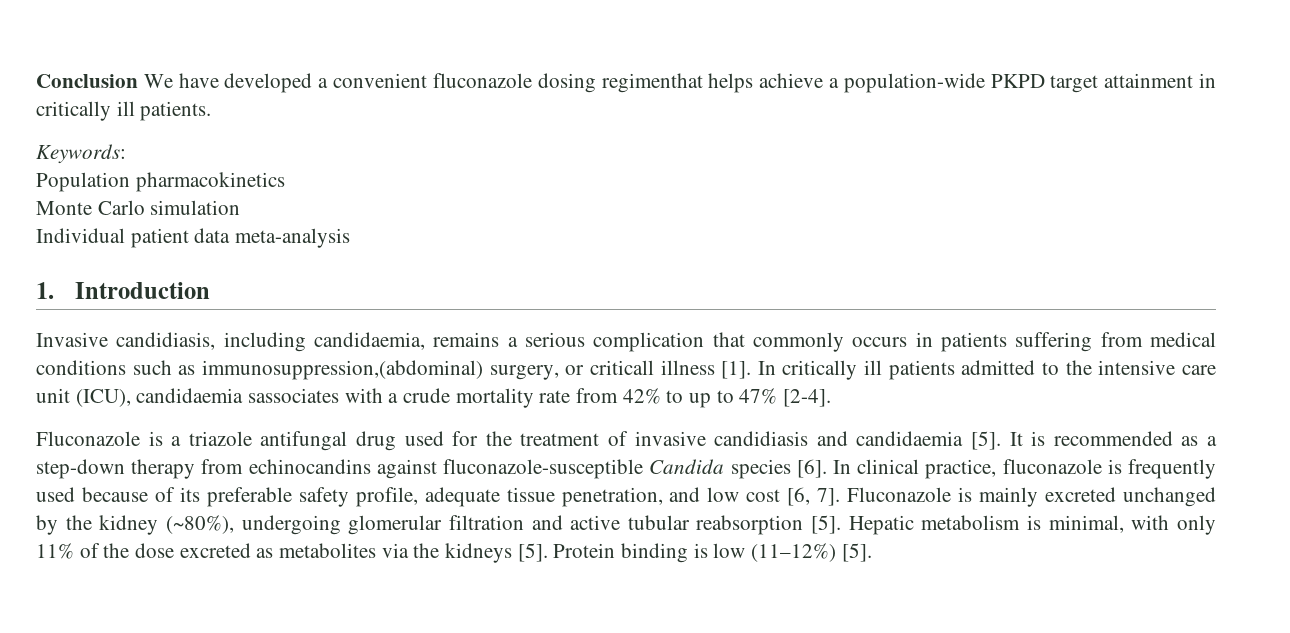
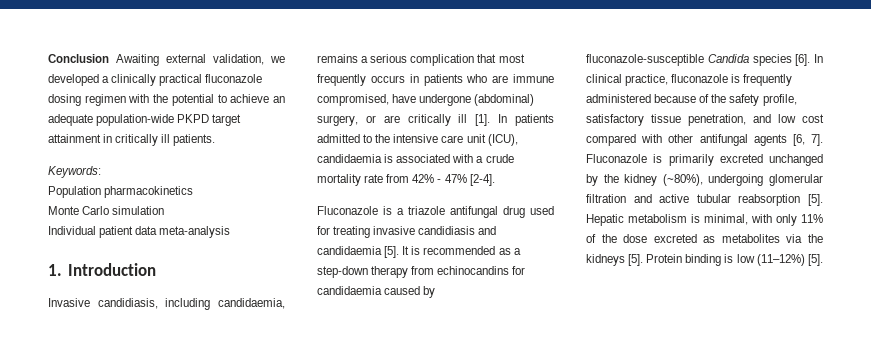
- Conclusion We have developed a convenient fluconazole dosing regimenthat helps achieve a population-wide PKPD target attainment in critically ill patients.
+ Conclusion Awaiting external validation, we developed a clinically practical fluconazole dosing regimen with the potential to achieve an adequate population-wide PKPD target attainment in critically ill patients.
- Invasive candidiasis, including candidaemia, remains a serious complication that commonly occurs in patients suffering from medical conditions such as immunosuppression,(abdominal) surgery, or criticall illness [1]. In critically ill patients admitted to the intensive care unit (ICU), candidaemia sassociates with a crude mortality rate from 42% to up to 47% [2-4].
+ Invasive candidiasis, including candidaemia, remains a serious complication that most frequently occurs in patients who are immune compromised, have undergone (abdominal) surgery, or are critically ill [1]. In patients admitted to the intensive care unit (ICU), candidaemia is associated with a crude mortality rate from 42% - 47% [2-4].
- Fluconazole is a triazole antifungal drug used for the treatment of invasive candidiasis and candidaemia [5].
+ Fluconazole is a triazole antifungal drug used for treating invasive candidiasis and candidaemia [5].
- It is recommended as a step-down therapy from echinocandins against fluconazole-susceptible Candida species [6].
+ It is recommended as a step-down therapy from echinocandins for candidaemia caused by fluconazole-susceptible Candida species [6].
- In clinical practice, fluconazole is frequently used because of its preferable safety profile, adequate tissue penetration, and low cost [6, 7].
+ In clinical practice, fluconazole is frequently administered because of the safety profile, satisfactory tissue penetration, and low cost compared with other antifungal agents [6, 7].
- Fluconazole is mainly excreted unchanged by the kidney (~80%), undergoing glomerular filtration and active tubular reabsorption [5].
+ Fluconazole is primarily excreted unchanged by the kidney (~80%), undergoing glomerular filtration and active tubular reabsorption [5].

